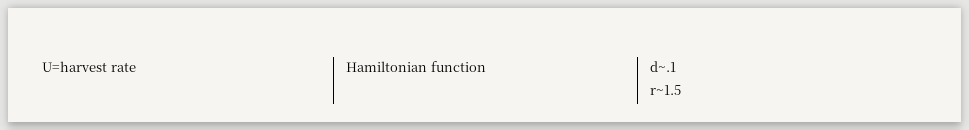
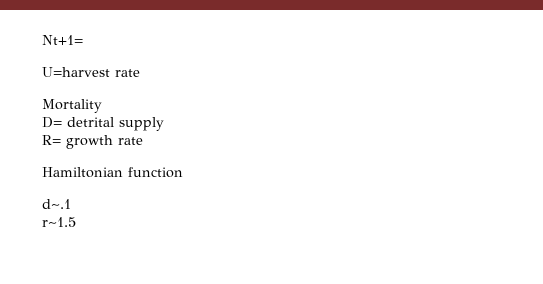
+ Nt+1=
+ Mortality
+ D= detrital supply
+ R= growth rate

